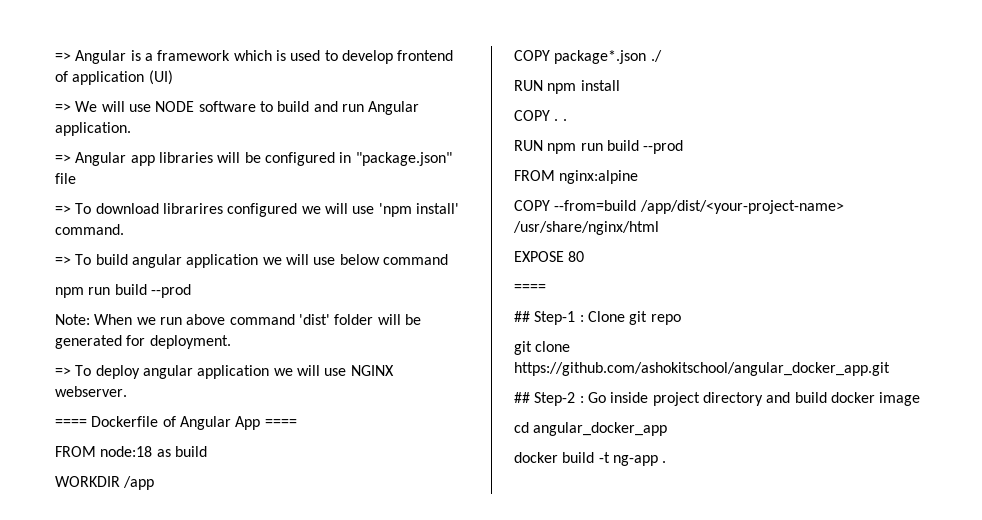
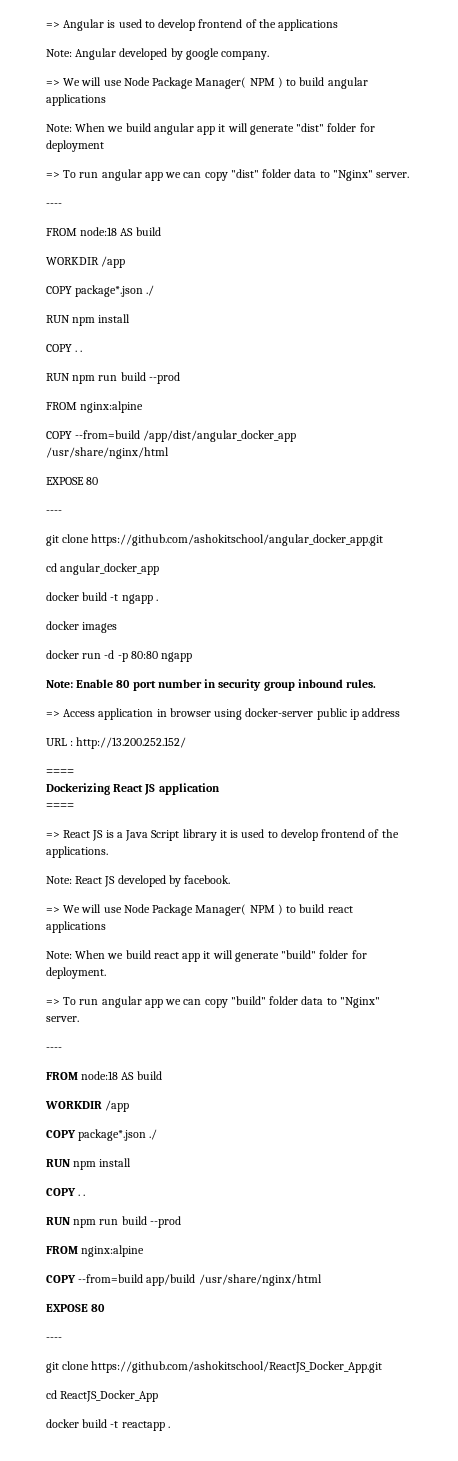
- => Angular is a framework which is used to develop frontend of application (UI)
- => We will use NODE software to build and run Angular application.
- => Angular app libraries will be configured in "package.json" file
- => To download librarires configured we will use 'npm install' command.
- => To build angular application we will use below command
- npm run build --prod
- Note: When we run above command 'dist' folder will be generated for deployment.
- => To deploy angular application we will use NGINX webserver.
- ==== Dockerfile of Angular App ====
- FROM node:18 as build
+ => Angular is used to develop frontend of the applications
+ Note: Angular developed by google company.
+ => We will use Node Package Manager( NPM ) to build angular applications
+ Note: When we build angular app it will generate "dist" folder for deployment
+ => To run angular app we can copy "dist" folder data to "Nginx" server.
+ ----
+ FROM node:18 AS build
- COPY --from=build /app/dist/<your-project-name> /usr/share/nginx/html
+ COPY --from=build /app/dist/angular_docker_app /usr/share/nginx/html
  EXPOSE 80
- ====
- ## Step-1 : Clone git repo
+ ----
  git clone https://github.com/ashokitschool/angular_docker_app.git
- ## Step-2 : Go inside project directory and build docker image
- docker build -t ng-app .
+ docker build -t ngapp .
+ docker images
+ docker run -d -p 80:80 ngapp
+ Note: Enable 80 port number in security group inbound rules.
+ => Access application in browser using docker-server public ip address
+ URL : http://13.200.252.152/
+ ====
+ Dockerizing React JS application
+ ====
+ => React JS is a Java Script library it is used to develop frontend of the applications.
+ Note: React JS developed by facebook.
+ => We will use Node Package Manager( NPM ) to build react applications
+ Note: When we build react app it will generate "build" folder for deployment.
+ => To run angular app we can copy "build" folder data to "Nginx" server.
+ ----
+ FROM node:18 AS build
+ WORKDIR /app
+ COPY package*.json ./
+ RUN npm install
+ COPY . .
+ RUN npm run build --prod
+ FROM nginx:alpine
+ COPY --from=build app/build /usr/share/nginx/html
+ EXPOSE 80
+ ----
+ git clone https://github.com/ashokitschool/ReactJS_Docker_App.git
+ cd ReactJS_Docker_App
+ docker build -t reactapp .

